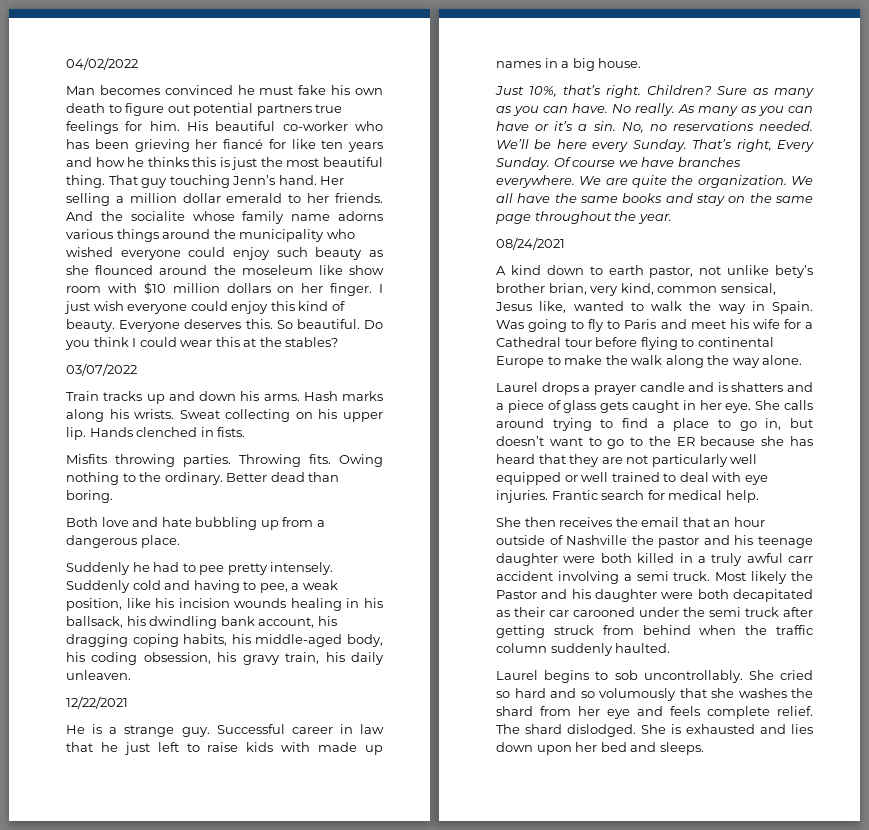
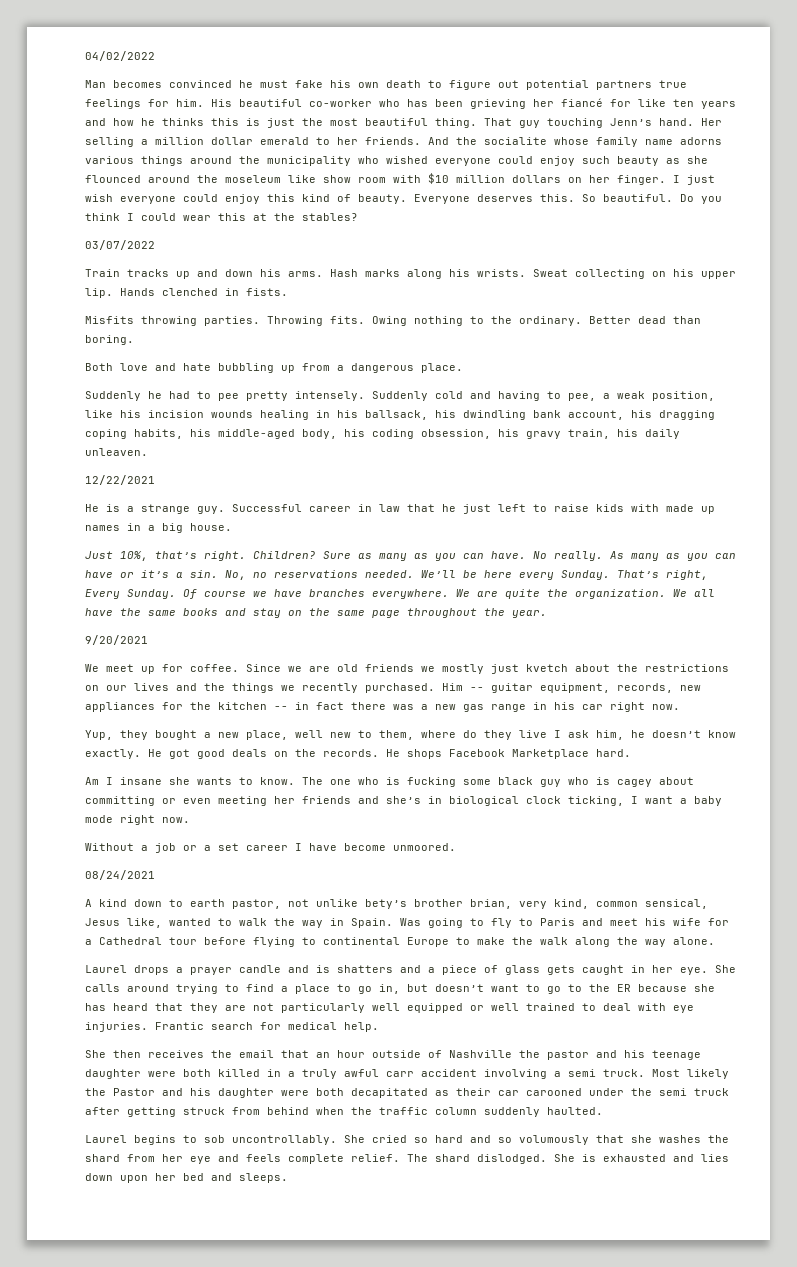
+ 9/20/2021
+ We meet up for coffee. Since we are old friends we mostly just kvetch about the restrictions on our lives and the things we recently purchased. Him -- guitar equipment, records, new appliances for the kitchen -- in fact there was a new gas range in his car right now.
+ Yup, they bought a new place, well new to them, where do they live I ask him, he doesn’t know exactly. He got good deals on the records. He shops Facebook Marketplace hard.
+ Am I insane she wants to know. The one who is fucking some black guy who is cagey about committing or even meeting her friends and she’s in biological clock ticking, I want a baby mode right now.
+ Without a job or a set career I have become unmoored.

